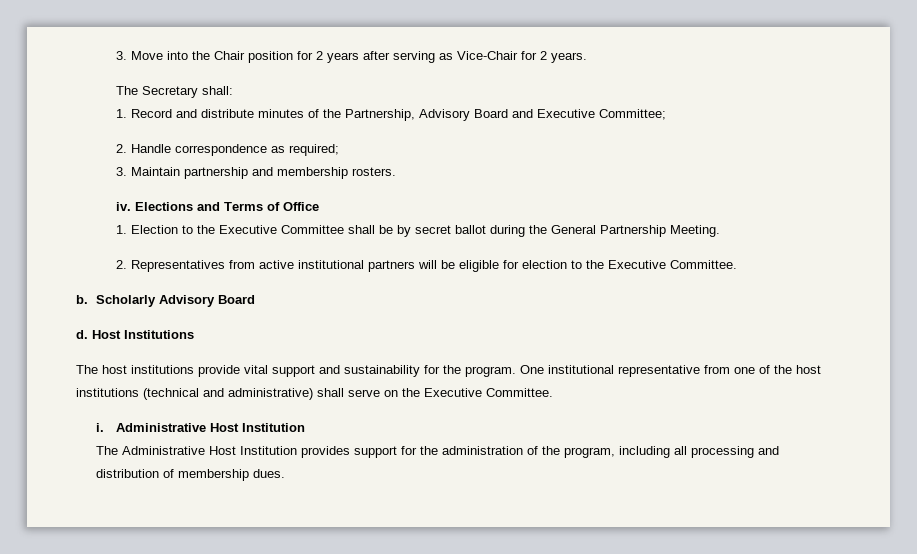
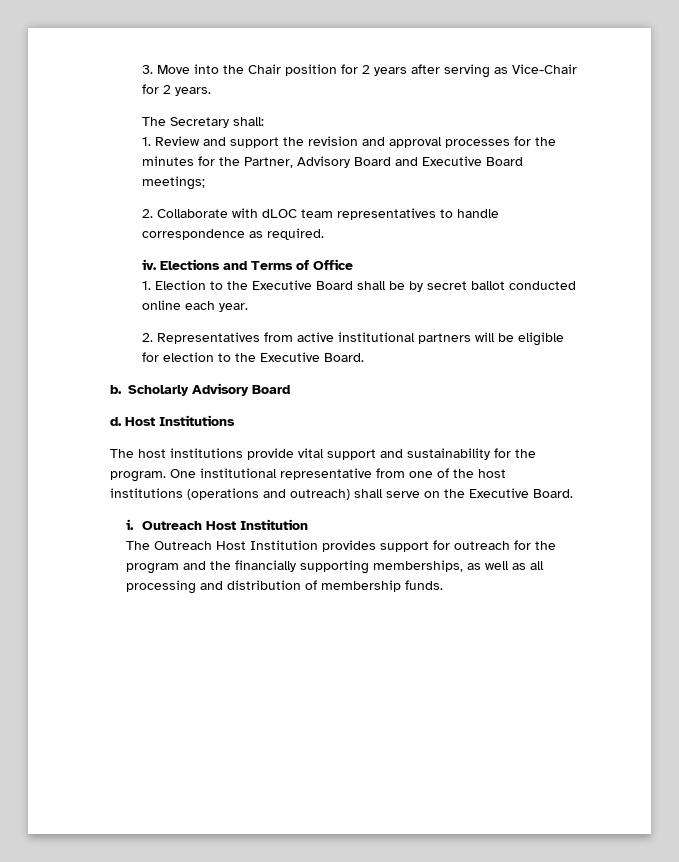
- 1. Record and distribute minutes of the Partnership, Advisory Board and Executive Committee;
- 2. Handle correspondence as required;
- 3. Maintain partnership and membership rosters.
+ 1. Review and support the revision and approval processes for the minutes for the Partner, Advisory Board and Executive Board meetings;
+ 2. Collaborate with dLOC team representatives to handle correspondence as required.
- 1. Election to the Executive Committee shall be by secret ballot during the General Partnership Meeting.
+ 1. Election to the Executive Board shall be by secret ballot conducted online each year.
- 2. Representatives from active institutional partners will be eligible for election to the Executive Committee.
+ 2. Representatives from active institutional partners will be eligible for election to the Executive Board.
- One institutional representative from one of the host institutions (technical and administrative) shall serve on the Executive Committee.
+ One institutional representative from one of the host institutions (operations and outreach) shall serve on the Executive Board.
- i. Administrative Host Institution
+ i. Outreach Host Institution
- The Administrative Host Institution provides support for the administration of the program, including all processing and distribution of membership dues.
+ The Outreach Host Institution provides support for outreach for the program and the financially supporting memberships, as well as all processing and distribution of membership funds.

